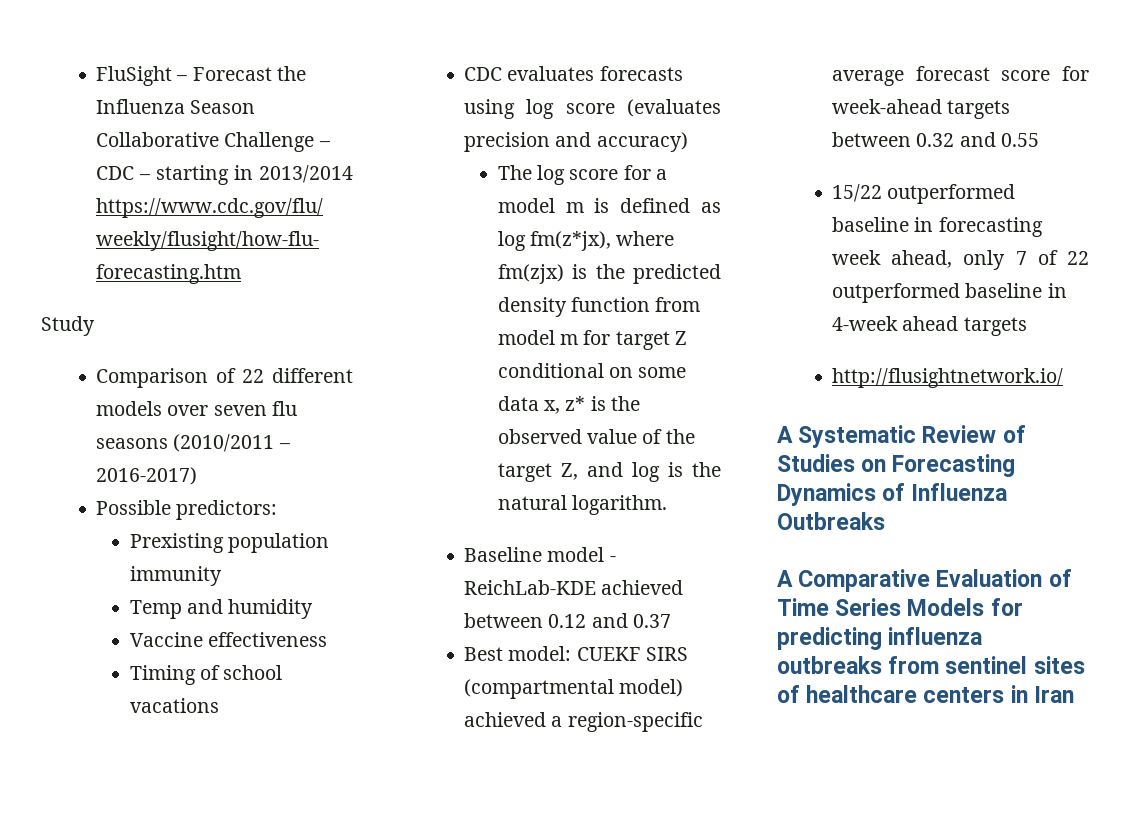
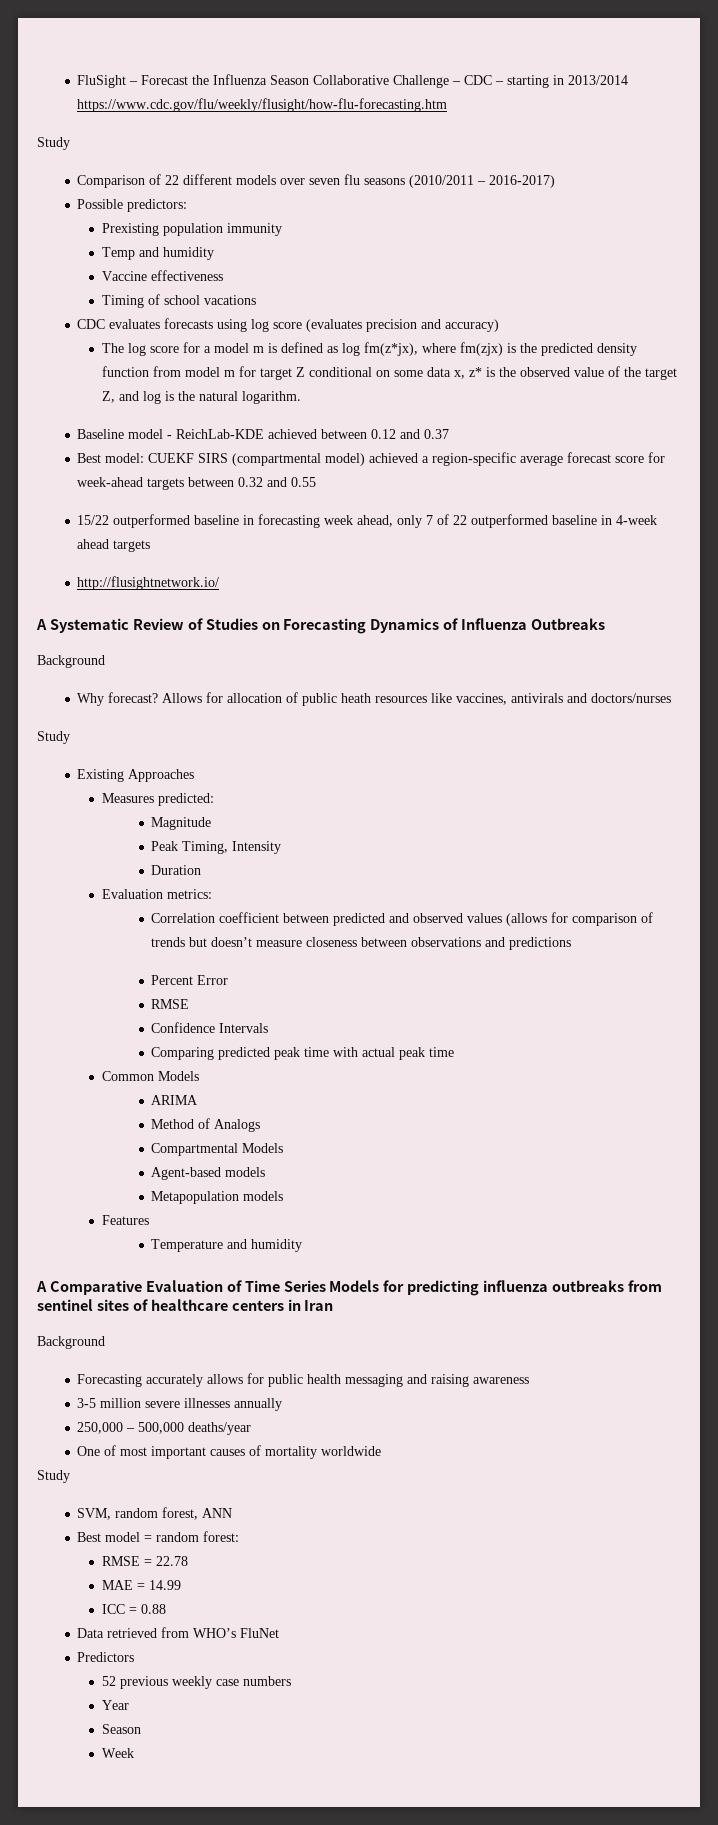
  A Systematic Review of Studies on Forecasting Dynamics of Influenza Outbreaks
+ Background
+ Why forecast? Allows for allocation of public heath resources like vaccines, antivirals and doctors/nurses
+ Study
+ Existing Approaches
+ Measures predicted:
+ Magnitude
+ Peak Timing, Intensity
+ Duration
+ Evaluation metrics:
+ Correlation coefficient between predicted and observed values (allows for comparison of trends but doesn’t measure closeness between observations and predictions
+ Percent Error
+ RMSE
+ Confidence Intervals
+ Comparing predicted peak time with actual peak time
+ Common Models
+ ARIMA
+ Method of Analogs
+ Compartmental Models
+ Agent-based models
+ Metapopulation models
+ Features
+ Temperature and humidity
  A Comparative Evaluation of Time Series Models for predicting influenza outbreaks from sentinel sites of healthcare centers in Iran
+ Background
+ Forecasting accurately allows for public health messaging and raising awareness
+ 3-5 million severe illnesses annually
+ 250,000 – 500,000 deaths/year
+ One of most important causes of mortality worldwide
+ Study
+ SVM, random forest, ANN
+ Best model = random forest:
+ RMSE = 22.78
+ MAE = 14.99
+ ICC = 0.88
+ Data retrieved from WHO’s FluNet
+ Predictors
+ 52 previous weekly case numbers
+ Year
+ Season
+ Week

